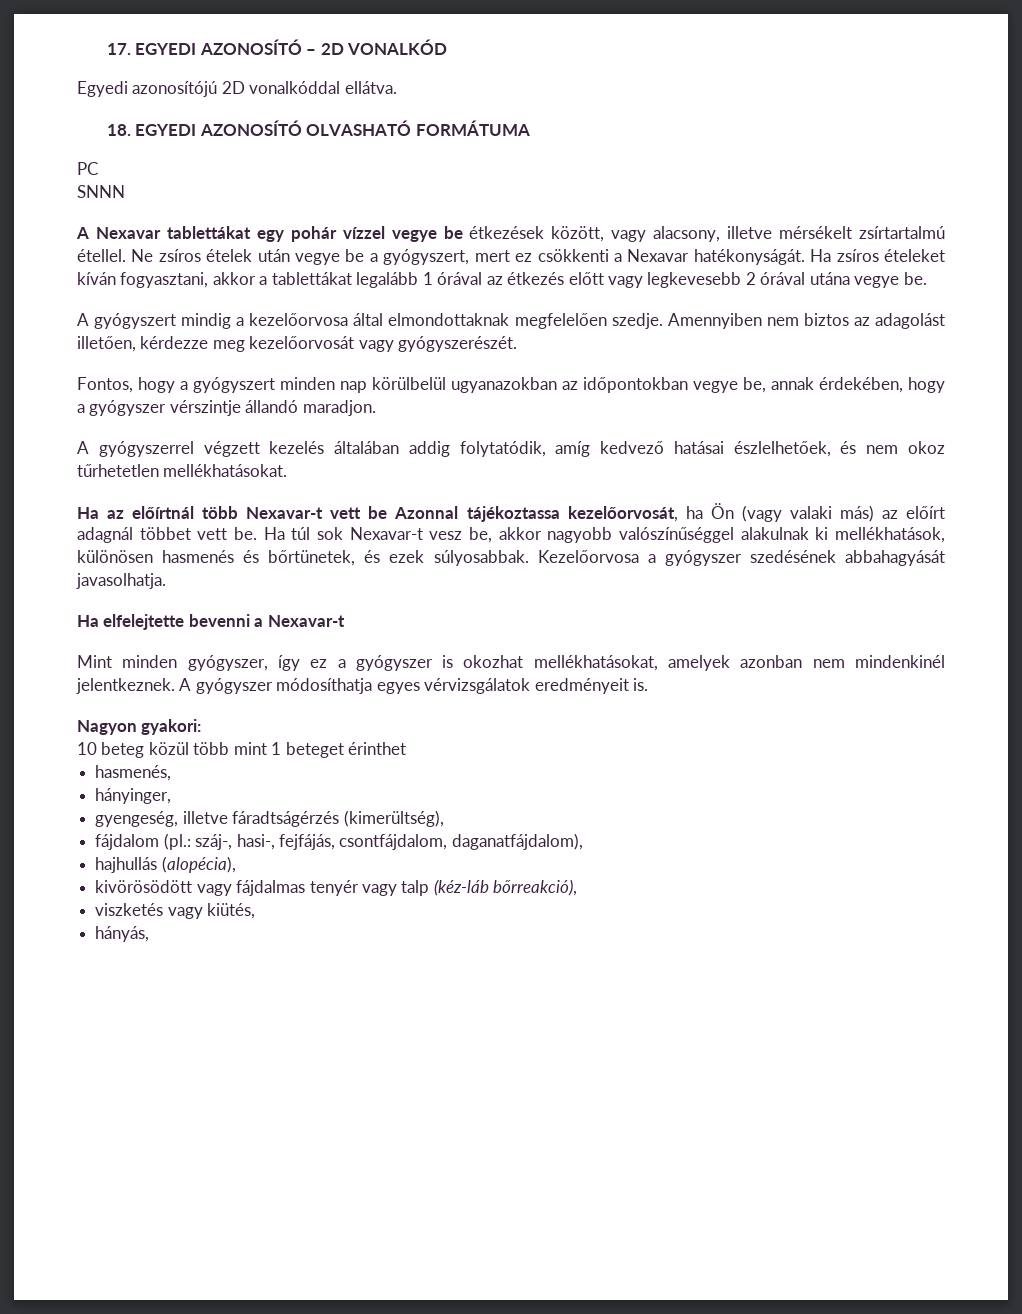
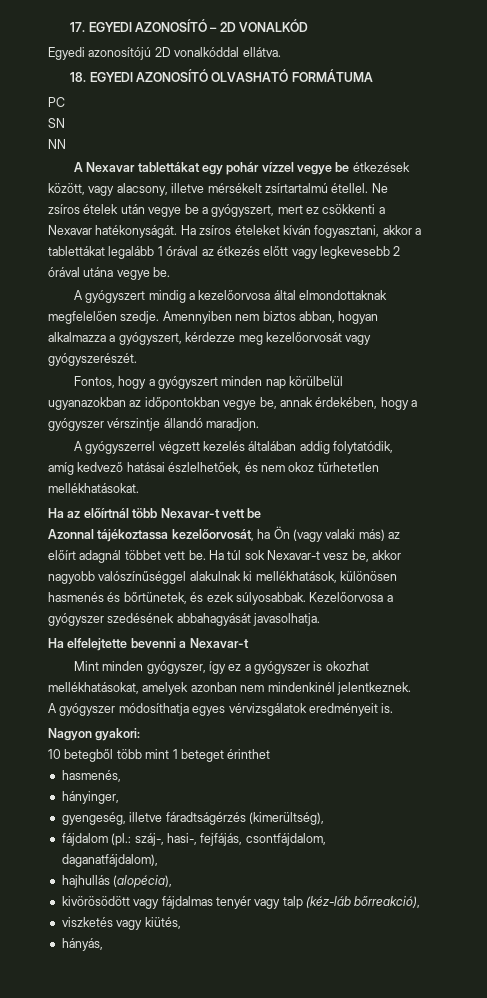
- SNNN
+ SN
+ NN
- Amennyiben nem biztos az adagolást illetően, kérdezze meg kezelőorvosát vagy gyógyszerészét.
+ Amennyiben nem biztos abban, hogyan alkalmazza a gyógyszert, kérdezze meg kezelőorvosát vagy gyógyszerészét.
- Ha az előírtnál több Nexavar-t vett be Azonnal tájékoztassa kezelőorvosát, ha Ön (vagy valaki más) az előírt adagnál többet vett be.
+ Ha az előírtnál több Nexavar-t vett be
+ Azonnal tájékoztassa kezelőorvosát, ha Ön (vagy valaki más) az előírt adagnál többet vett be.
- 10 beteg közül több mint 1 beteget érinthet
+ 10 betegből több mint 1 beteget érinthet

